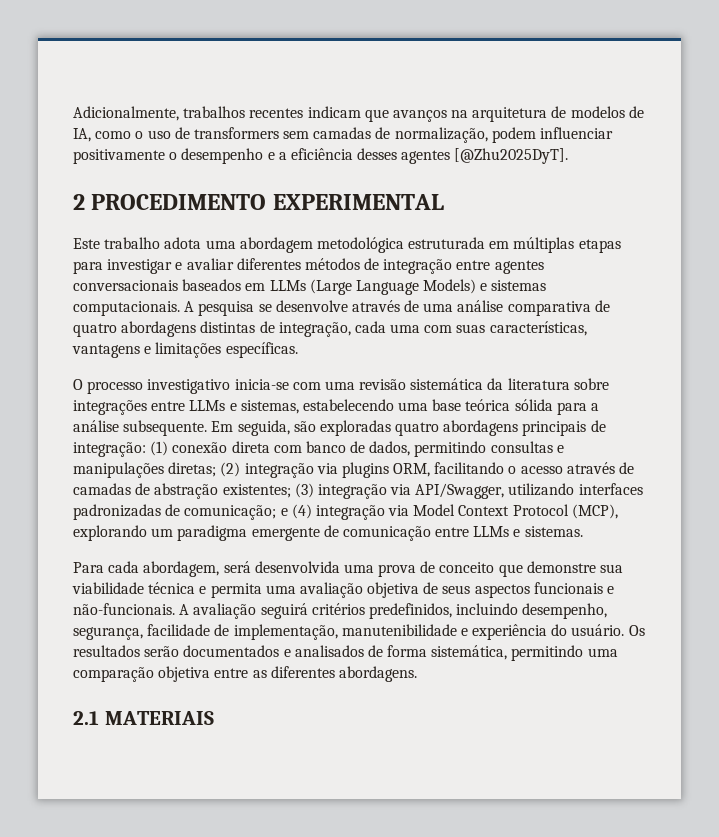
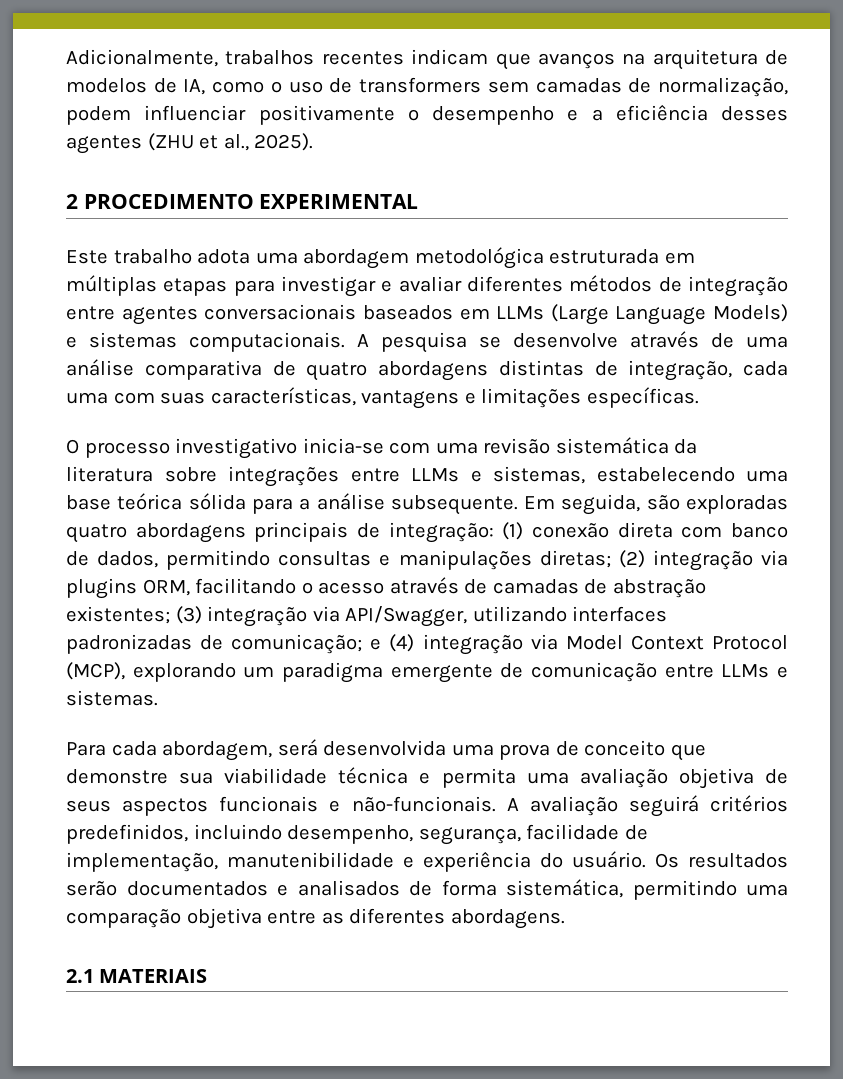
- Adicionalmente, trabalhos recentes indicam que avanços na arquitetura de modelos de IA, como o uso de transformers sem camadas de normalização, podem influenciar positivamente o desempenho e a eficiência desses agentes [@Zhu2025DyT].
+ Adicionalmente, trabalhos recentes indicam que avanços na arquitetura de modelos de IA, como o uso de transformers sem camadas de normalização, podem influenciar positivamente o desempenho e a eficiência desses agentes (ZHU et al., 2025).

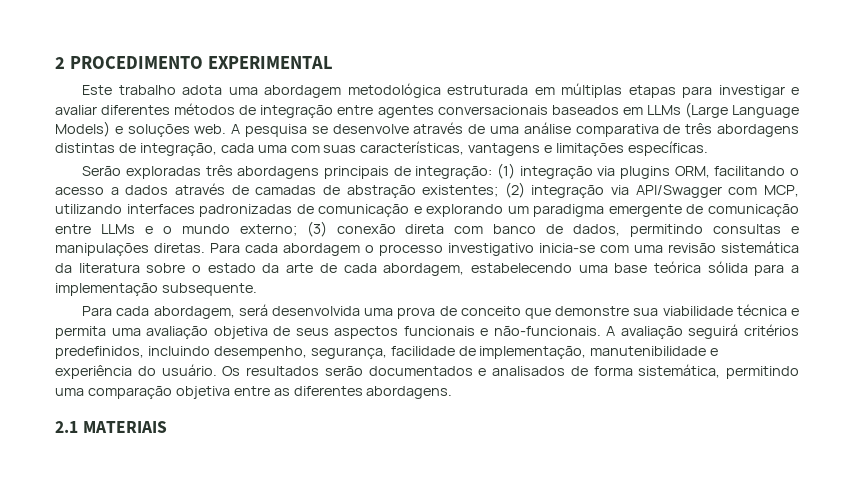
- Adicionalmente, trabalhos recentes indicam que avanços na arquitetura de modelos de IA, como o uso de transformers sem camadas de normalização, podem influenciar positivamente o desempenho e a eficiência desses agentes (ZHU et al., 2025).
- Este trabalho adota uma abordagem metodológica estruturada em múltiplas etapas para investigar e avaliar diferentes métodos de integração entre agentes conversacionais baseados em LLMs (Large Language Models) e sistemas computacionais.
+ Este trabalho adota uma abordagem metodológica estruturada em múltiplas etapas para investigar e avaliar diferentes métodos de integração entre agentes conversacionais baseados em LLMs (Large Language Models) e soluções web.
- A pesquisa se desenvolve através de uma análise comparativa de quatro abordagens distintas de integração, cada uma com suas características, vantagens e limitações específicas.
+ A pesquisa se desenvolve através de uma análise comparativa de três abordagens distintas de integração, cada uma com suas características, vantagens e limitações específicas.
- O processo investigativo inicia-se com uma revisão sistemática da literatura sobre integrações entre LLMs e sistemas, estabelecendo uma base teórica sólida para a análise subsequente. Em seguida, são exploradas quatro abordagens principais de integração: (1) conexão direta com banco de dados, permitindo consultas e manipulações diretas; (2) integração via plugins ORM, facilitando o acesso através de camadas de abstração existentes; (3) integração via API/Swagger, utilizando interfaces padronizadas de comunicação; e (4) integração via Model Context Protocol (MCP), explorando um paradigma emergente de comunicação entre LLMs e sistemas.
+ Serão exploradas três abordagens principais de integração: (1) integração via plugins ORM, facilitando o acesso a dados através de camadas de abstração existentes; (2) integração via API/Swagger com MCP, utilizando interfaces padronizadas de comunicação e explorando um paradigma emergente de comunicação entre LLMs e o mundo externo; (3) conexão direta com banco de dados, permitindo consultas e manipulações diretas. Para cada abordagem o processo investigativo inicia-se com uma revisão sistemática da literatura sobre o estado da arte de cada abordagem, estabelecendo uma base teórica sólida para a implementação subsequente.

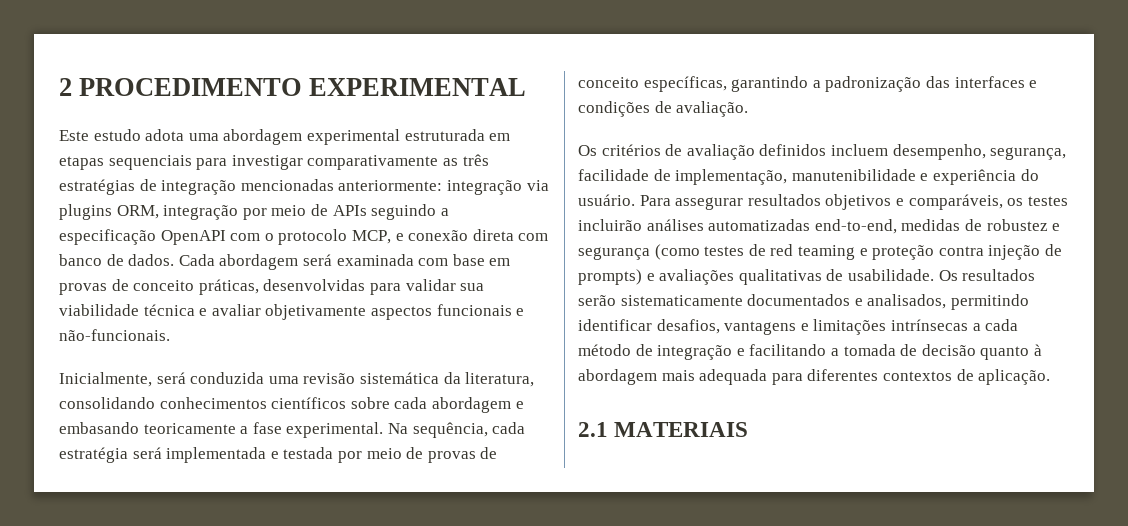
- Este trabalho adota uma abordagem metodológica estruturada em múltiplas etapas para investigar e avaliar diferentes métodos de integração entre agentes conversacionais baseados em LLMs (Large Language Models) e soluções web. A pesquisa se desenvolve através de uma análise comparativa de três abordagens distintas de integração, cada uma com suas características, vantagens e limitações específicas.
- Serão exploradas três abordagens principais de integração: (1) integração via plugins ORM, facilitando o acesso a dados através de camadas de abstração existentes; (2) integração via API/Swagger com MCP, utilizando interfaces padronizadas de comunicação e explorando um paradigma emergente de comunicação entre LLMs e o mundo externo; (3) conexão direta com banco de dados, permitindo consultas e manipulações diretas. Para cada abordagem o processo investigativo inicia-se com uma revisão sistemática da literatura sobre o estado da arte de cada abordagem, estabelecendo uma base teórica sólida para a implementação subsequente.
- Para cada abordagem, será desenvolvida uma prova de conceito que demonstre sua viabilidade técnica e permita uma avaliação objetiva de seus aspectos funcionais e não-funcionais. A avaliação seguirá critérios predefinidos, incluindo desempenho, segurança, facilidade de implementação, manutenibilidade e experiência do usuário.
+ Este estudo adota uma abordagem experimental estruturada em etapas sequenciais para investigar comparativamente as três estratégias de integração mencionadas anteriormente: integração via plugins ORM, integração por meio de APIs seguindo a especificação OpenAPI com o protocolo MCP, e conexão direta com banco de dados. Cada abordagem será examinada com base em provas de conceito práticas, desenvolvidas para validar sua viabilidade técnica e avaliar objetivamente aspectos funcionais e não-funcionais.
+ Inicialmente, será conduzida uma revisão sistemática da literatura, consolidando conhecimentos científicos sobre cada abordagem e embasando teoricamente a fase experimental. Na sequência, cada estratégia será implementada e testada por meio de provas de conceito específicas, garantindo a padronização das interfaces e condições de avaliação.
+ Os critérios de avaliação definidos incluem desempenho, segurança, facilidade de implementação, manutenibilidade e experiência do usuário.
+ Para assegurar resultados objetivos e comparáveis, os testes incluirão análises automatizadas end-to-end, medidas de robustez e segurança (como testes de red teaming e proteção contra injeção de prompts) e avaliações qualitativas de usabilidade.
- Os resultados serão documentados e analisados de forma sistemática, permitindo uma comparação objetiva entre as diferentes abordagens.
+ Os resultados serão sistematicamente documentados e analisados, permitindo identificar desafios, vantagens e limitações intrínsecas a cada método de integração e facilitando a tomada de decisão quanto à abordagem mais adequada para diferentes contextos de aplicação.

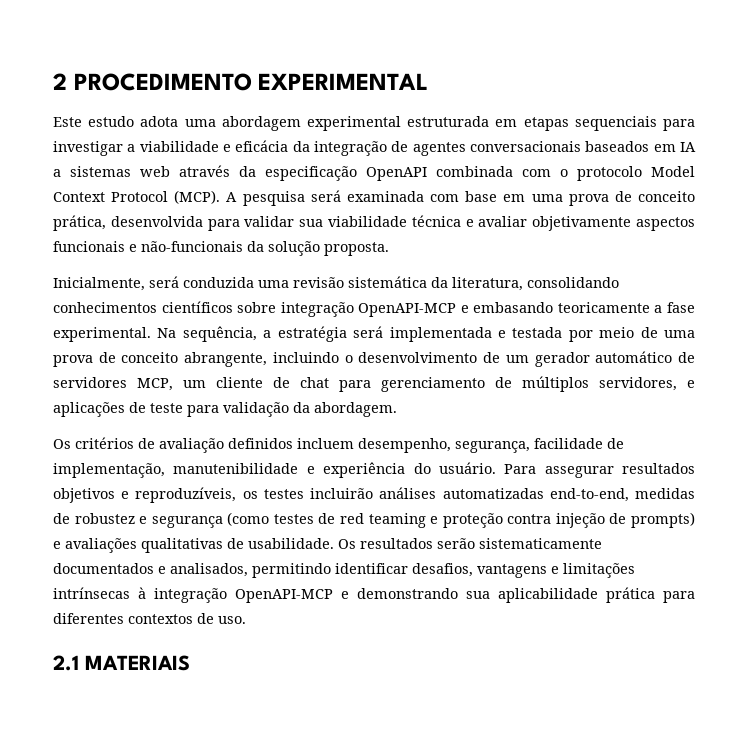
- Este estudo adota uma abordagem experimental estruturada em etapas sequenciais para investigar comparativamente as três estratégias de integração mencionadas anteriormente: integração via plugins ORM, integração por meio de APIs seguindo a especificação OpenAPI com o protocolo MCP, e conexão direta com banco de dados. Cada abordagem será examinada com base em provas de conceito práticas, desenvolvidas para validar sua viabilidade técnica e avaliar objetivamente aspectos funcionais e não-funcionais.
+ Este estudo adota uma abordagem experimental estruturada em etapas sequenciais para investigar a viabilidade e eficácia da integração de agentes conversacionais baseados em IA a sistemas web através da especificação OpenAPI combinada com o protocolo Model Context Protocol (MCP). A pesquisa será examinada com base em uma prova de conceito prática, desenvolvida para validar sua viabilidade técnica e avaliar objetivamente aspectos funcionais e não-funcionais da solução proposta.
- Inicialmente, será conduzida uma revisão sistemática da literatura, consolidando conhecimentos científicos sobre cada abordagem e embasando teoricamente a fase experimental.
+ Inicialmente, será conduzida uma revisão sistemática da literatura, consolidando conhecimentos científicos sobre integração OpenAPI-MCP e embasando teoricamente a fase experimental.
- Na sequência, cada estratégia será implementada e testada por meio de provas de conceito específicas, garantindo a padronização das interfaces e condições de avaliação.
+ Na sequência, a estratégia será implementada e testada por meio de uma prova de conceito abrangente, incluindo o desenvolvimento de um gerador automático de servidores MCP, um cliente de chat para gerenciamento de múltiplos servidores, e aplicações de teste para validação da abordagem.
- Para assegurar resultados objetivos e comparáveis, os testes incluirão análises automatizadas end-to-end, medidas de robustez e segurança (como testes de red teaming e proteção contra injeção de prompts) e avaliações qualitativas de usabilidade.
+ Para assegurar resultados objetivos e reproduzíveis, os testes incluirão análises automatizadas end-to-end, medidas de robustez e segurança (como testes de red teaming e proteção contra injeção de prompts) e avaliações qualitativas de usabilidade.
- Os resultados serão sistematicamente documentados e analisados, permitindo identificar desafios, vantagens e limitações intrínsecas a cada método de integração e facilitando a tomada de decisão quanto à abordagem mais adequada para diferentes contextos de aplicação.
+ Os resultados serão sistematicamente documentados e analisados, permitindo identificar desafios, vantagens e limitações intrínsecas à integração OpenAPI-MCP e demonstrando sua aplicabilidade prática para diferentes contextos de uso.

